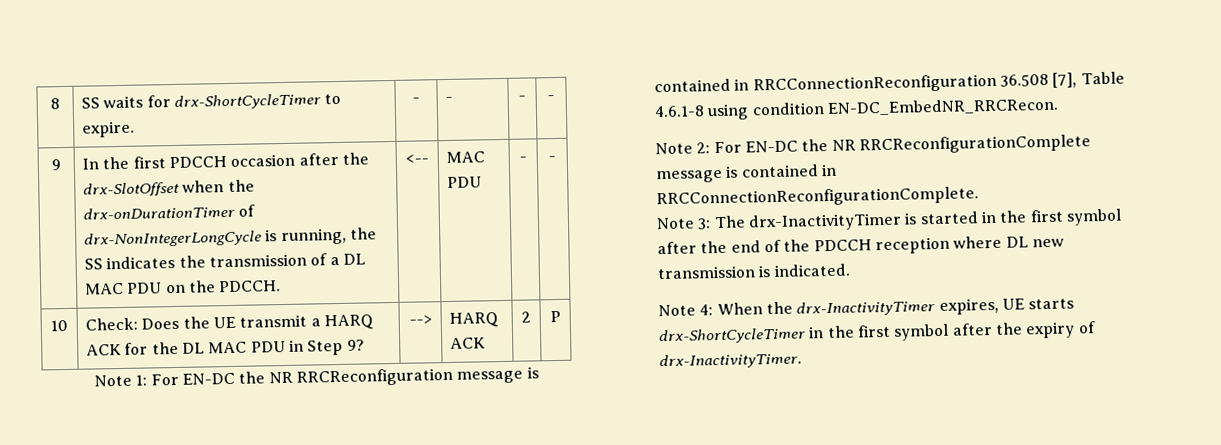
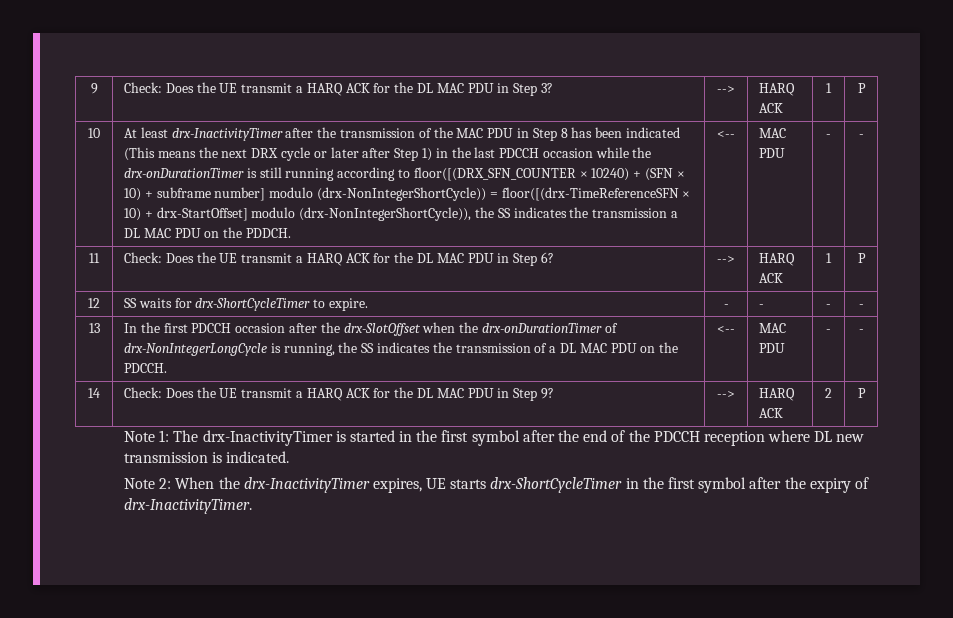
- 8 | SS waits for drx-ShortCycleTimer to expire. | - | - | - | -
+ 9 | Check: Does the UE transmit a HARQ ACK for the DL MAC PDU in Step 3? | --> | HARQ ACK | 1 | P
+ 10 | At least drx-InactivityTimer after the transmission of the MAC PDU in Step 8 has been indicated (This means the next DRX cycle or later after Step 1) in the last PDCCH occasion while the drx-onDurationTimer is still running according to floor([(DRX_SFN_COUNTER × 10240) + (SFN × 10) + subframe number] modulo (drx-NonIntegerShortCycle)) = floor([(drx-TimeReferenceSFN × 10) + drx-StartOffset] modulo (drx-NonIntegerShortCycle)), the SS indicates the transmission a DL MAC PDU on the PDDCH. | <-- | MAC PDU | - | -
+ 11 | Check: Does the UE transmit a HARQ ACK for the DL MAC PDU in Step 6? | --> | HARQ ACK | 1 | P
+ 12 | SS waits for drx-ShortCycleTimer to expire. | - | - | - | -
- 9 | In the first PDCCH occasion after the drx-SlotOffset when the drx-onDurationTimer of drx-NonIntegerLongCycle is running, the SS indicates the transmission of a DL MAC PDU on the PDCCH. | <-- | MAC PDU | - | -
+ 13 | In the first PDCCH occasion after the drx-SlotOffset when the drx-onDurationTimer of drx-NonIntegerLongCycle is running, the SS indicates the transmission of a DL MAC PDU on the PDCCH. | <-- | MAC PDU | - | -
- 10 | Check: Does the UE transmit a HARQ ACK for the DL MAC PDU in Step 9? | --> | HARQ ACK | 2 | P
+ 14 | Check: Does the UE transmit a HARQ ACK for the DL MAC PDU in Step 9? | --> | HARQ ACK | 2 | P
- Note 1: For EN-DC the NR RRCReconfiguration message is contained in RRCConnectionReconfiguration 36.508 [7], Table 4.6.1-8 using condition EN-DC_EmbedNR_RRCRecon.
- Note 2: For EN-DC the NR RRCReconfigurationComplete message is contained in RRCConnectionReconfigurationComplete.
- Note 3: The drx-InactivityTimer is started in the first symbol after the end of the PDCCH reception where DL new transmission is indicated.
+ Note 1: The drx-InactivityTimer is started in the first symbol after the end of the PDCCH reception where DL new transmission is indicated.
- Note 4: When the drx-InactivityTimer expires, UE starts drx-ShortCycleTimer in the first symbol after the expiry of drx-InactivityTimer.
+ Note 2: When the drx-InactivityTimer expires, UE starts drx-ShortCycleTimer in the first symbol after the expiry of drx-InactivityTimer.

